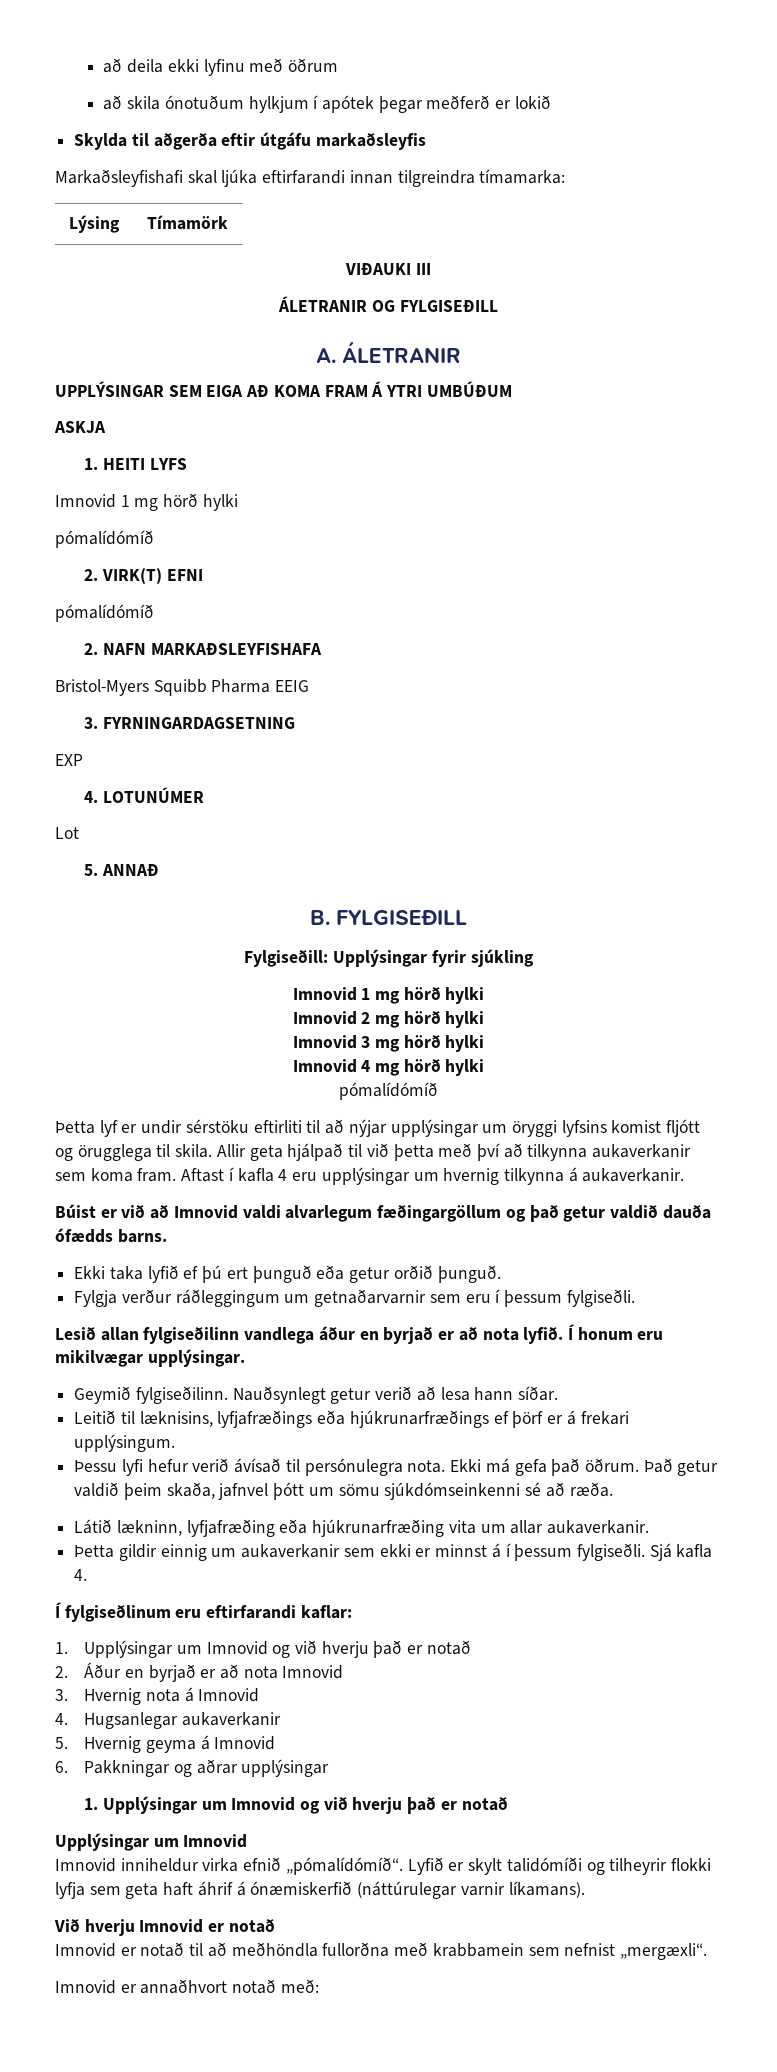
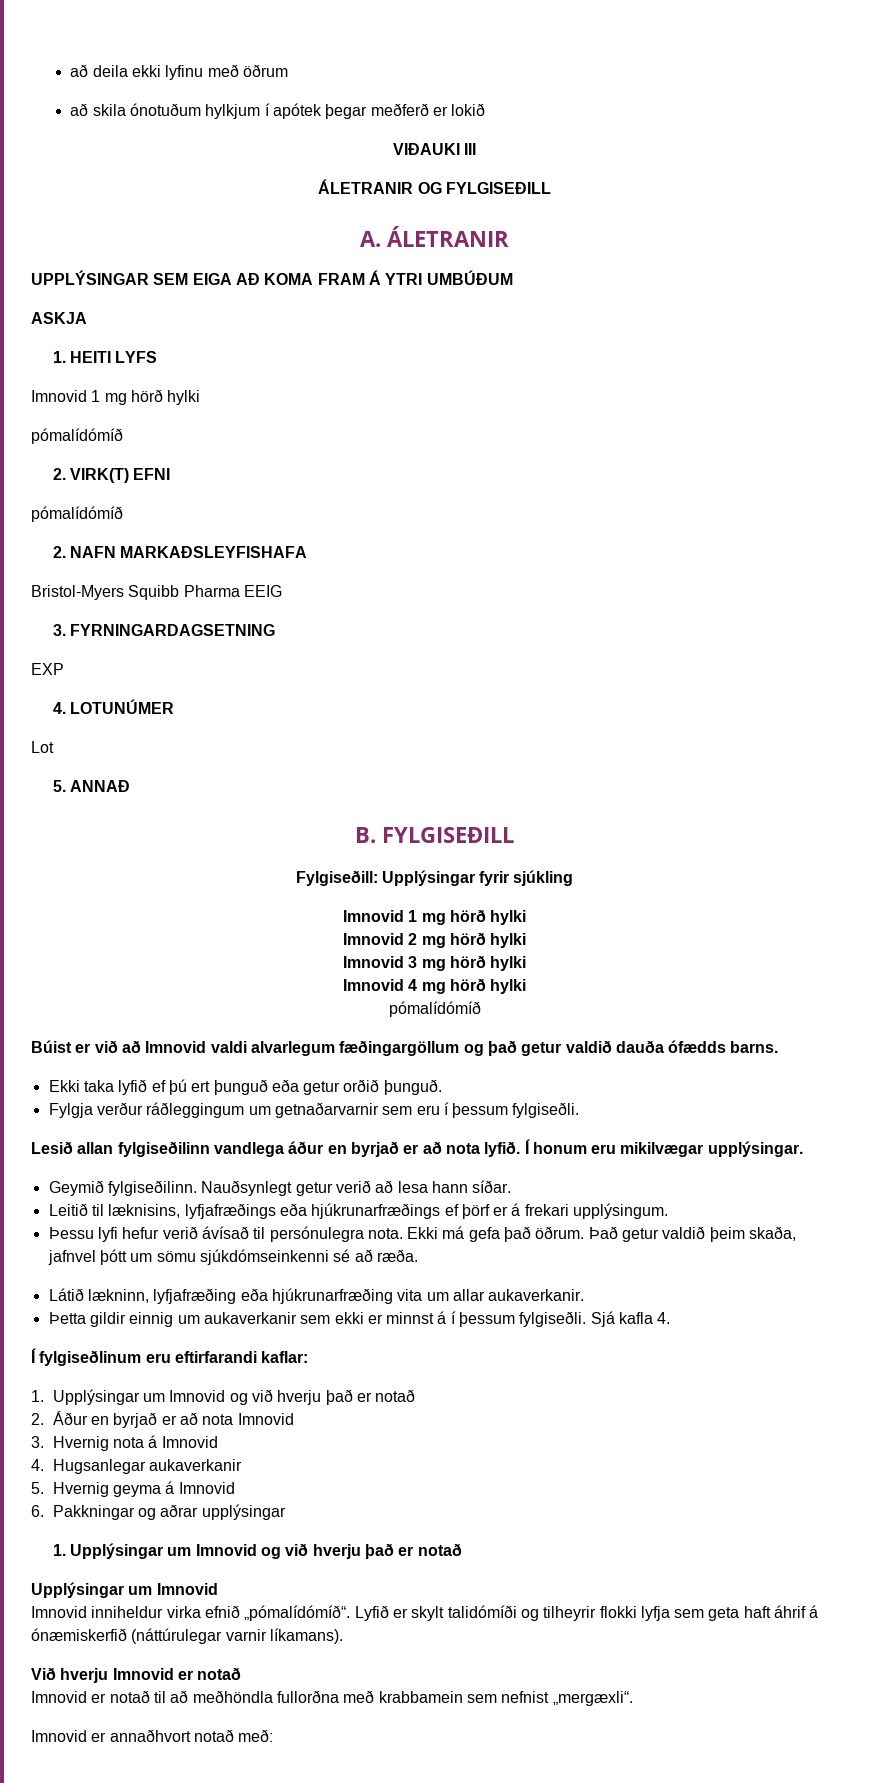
- Skylda til aðgerða eftir útgáfu markaðsleyfis
- Markaðsleyfishafi skal ljúka eftirfarandi innan tilgreindra tímamarka:
- Lýsing | Tímamörk
- Þetta lyf er undir sérstöku eftirliti til að nýjar upplýsingar um öryggi lyfsins komist fljótt og örugglega til skila. Allir geta hjálpað til við þetta með því að tilkynna aukaverkanir sem koma fram. Aftast í kafla 4 eru upplýsingar um hvernig tilkynna á aukaverkanir.

